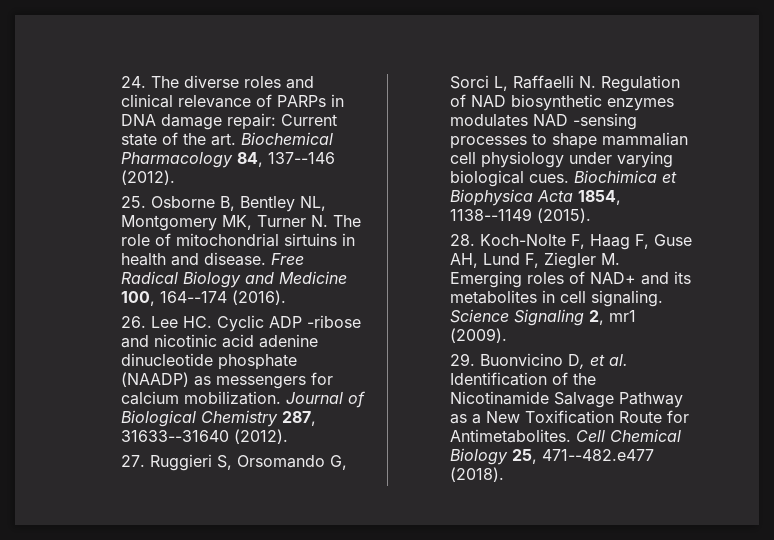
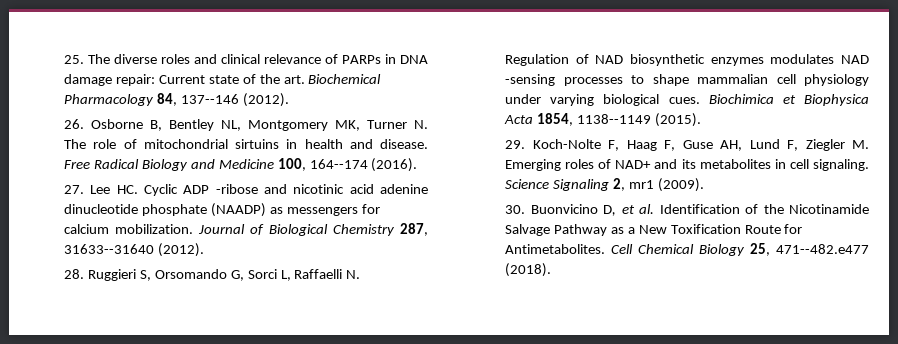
- 24. The diverse roles and clinical relevance of PARPs in DNA damage repair: Current state of the art. Biochemical Pharmacology 84, 137--146 (2012).
+ 25. The diverse roles and clinical relevance of PARPs in DNA damage repair: Current state of the art. Biochemical Pharmacology 84, 137--146 (2012).
- 25. Osborne B, Bentley NL, Montgomery MK, Turner N. The role of mitochondrial sirtuins in health and disease.
+ 26. Osborne B, Bentley NL, Montgomery MK, Turner N. The role of mitochondrial sirtuins in health and disease.
- 26. Lee HC. Cyclic ADP -ribose and nicotinic acid adenine dinucleotide phosphate (NAADP) as messengers for calcium mobilization.
+ 27. Lee HC. Cyclic ADP -ribose and nicotinic acid adenine dinucleotide phosphate (NAADP) as messengers for calcium mobilization.
- 27. Ruggieri S, Orsomando G, Sorci L, Raffaelli N. Regulation of NAD biosynthetic enzymes modulates NAD -sensing processes to shape mammalian cell physiology under varying biological cues.
+ 28. Ruggieri S, Orsomando G, Sorci L, Raffaelli N. Regulation of NAD biosynthetic enzymes modulates NAD -sensing processes to shape mammalian cell physiology under varying biological cues.
- 28. Koch-Nolte F, Haag F, Guse AH, Lund F, Ziegler M. Emerging roles of NAD+ and its metabolites in cell signaling.
+ 29. Koch-Nolte F, Haag F, Guse AH, Lund F, Ziegler M. Emerging roles of NAD+ and its metabolites in cell signaling.
- 29. Buonvicino D, et al. Identification of the Nicotinamide Salvage Pathway as a New Toxification Route for Antimetabolites.
+ 30. Buonvicino D, et al. Identification of the Nicotinamide Salvage Pathway as a New Toxification Route for Antimetabolites.

